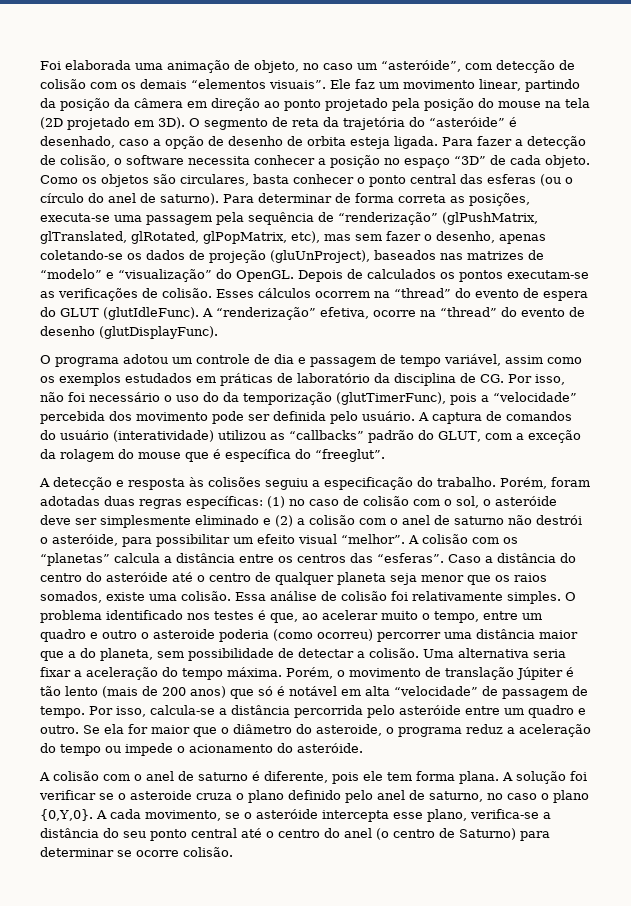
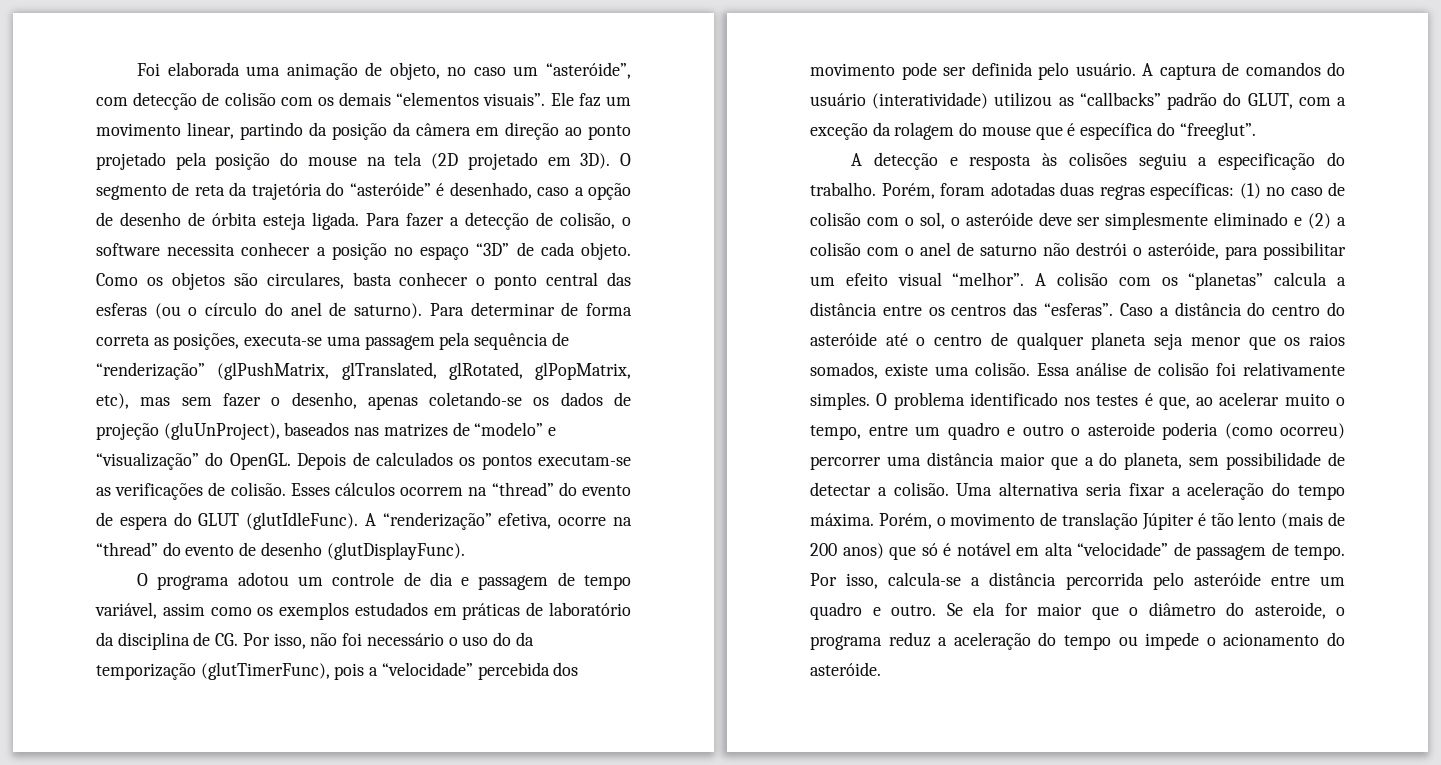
- O segmento de reta da trajetória do “asteróide” é desenhado, caso a opção de desenho de orbita esteja ligada.
+ O segmento de reta da trajetória do “asteróide” é desenhado, caso a opção de desenho de órbita esteja ligada.
- A colisão com o anel de saturno é diferente, pois ele tem forma plana. A solução foi verificar se o asteroide cruza o plano definido pelo anel de saturno, no caso o plano {0,Y,0}. A cada movimento, se o asteróide intercepta esse plano, verifica-se a distância do seu ponto central até o centro do anel (o centro de Saturno) para determinar se ocorre colisão.

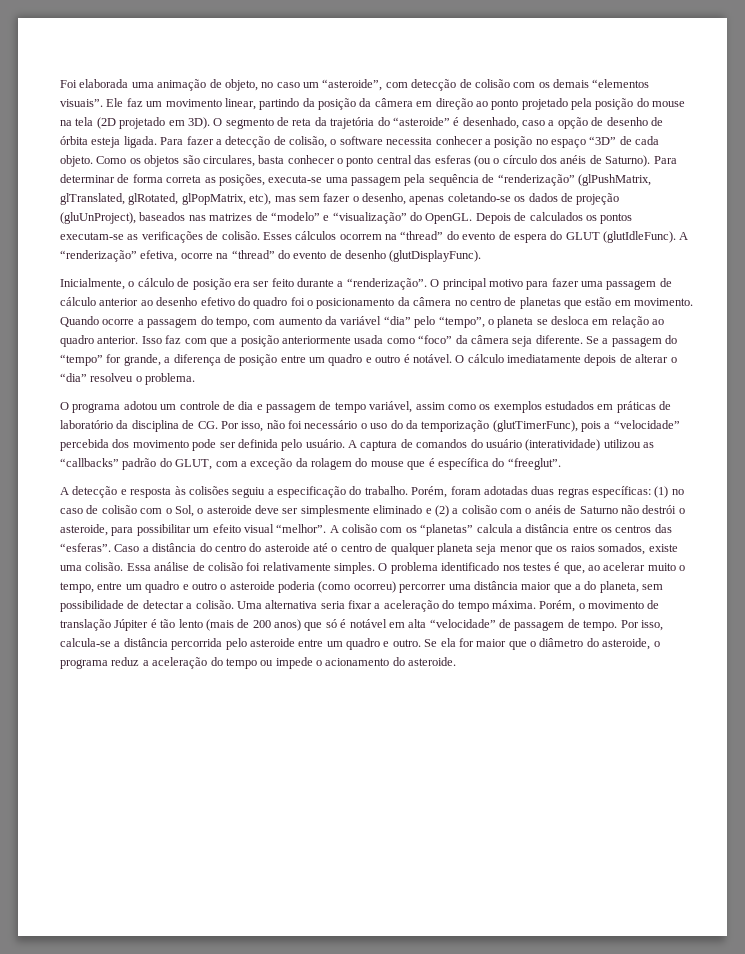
- Foi elaborada uma animação de objeto, no caso um “asteróide”, com detecção de colisão com os demais “elementos visuais”.
+ Foi elaborada uma animação de objeto, no caso um “asteroide”, com detecção de colisão com os demais “elementos visuais”.
- O segmento de reta da trajetória do “asteróide” é desenhado, caso a opção de desenho de órbita esteja ligada.
+ O segmento de reta da trajetória do “asteroide” é desenhado, caso a opção de desenho de órbita esteja ligada.
- Como os objetos são circulares, basta conhecer o ponto central das esferas (ou o círculo do anel de saturno).
+ Como os objetos são circulares, basta conhecer o ponto central das esferas (ou o círculo dos anéis de Saturno).
+ Inicialmente, o cálculo de posição era ser feito durante a “renderização”. O principal motivo para fazer uma passagem de cálculo anterior ao desenho efetivo do quadro foi o posicionamento da câmera no centro de planetas que estão em movimento. Quando ocorre a passagem do tempo, com aumento da variável “dia” pelo “tempo”, o planeta se desloca em relação ao quadro anterior. Isso faz com que a posição anteriormente usada como “foco” da câmera seja diferente. Se a passagem do “tempo” for grande, a diferença de posição entre um quadro e outro é notável. O cálculo imediatamente depois de alterar o “dia” resolveu o problema.
- Porém, foram adotadas duas regras específicas: (1) no caso de colisão com o sol, o asteróide deve ser simplesmente eliminado e (2) a colisão com o anel de saturno não destrói o asteróide, para possibilitar um efeito visual “melhor”.
+ Porém, foram adotadas duas regras específicas: (1) no caso de colisão com o Sol, o asteroide deve ser simplesmente eliminado e (2) a colisão com o anéis de Saturno não destrói o asteroide, para possibilitar um efeito visual “melhor”.
- Caso a distância do centro do asteróide até o centro de qualquer planeta seja menor que os raios somados, existe uma colisão.
+ Caso a distância do centro do asteroide até o centro de qualquer planeta seja menor que os raios somados, existe uma colisão.
- Por isso, calcula-se a distância percorrida pelo asteróide entre um quadro e outro.
+ Por isso, calcula-se a distância percorrida pelo asteroide entre um quadro e outro.
- Se ela for maior que o diâmetro do asteroide, o programa reduz a aceleração do tempo ou impede o acionamento do asteróide.
+ Se ela for maior que o diâmetro do asteroide, o programa reduz a aceleração do tempo ou impede o acionamento do asteroide.

